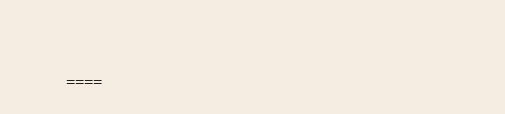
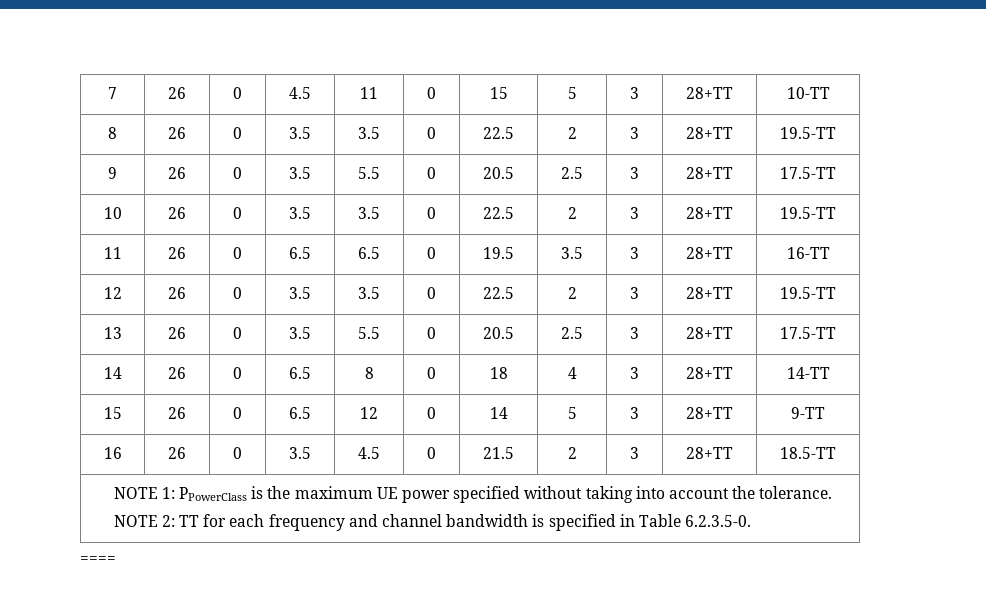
+ 7 | 26 | 0 | 4.5 | 11 | 0 | 15 | 5 | 3 | 28+TT | 10-TT
+ 8 | 26 | 0 | 3.5 | 3.5 | 0 | 22.5 | 2 | 3 | 28+TT | 19.5-TT
+ 9 | 26 | 0 | 3.5 | 5.5 | 0 | 20.5 | 2.5 | 3 | 28+TT | 17.5-TT
+ 10 | 26 | 0 | 3.5 | 3.5 | 0 | 22.5 | 2 | 3 | 28+TT | 19.5-TT
+ 11 | 26 | 0 | 6.5 | 6.5 | 0 | 19.5 | 3.5 | 3 | 28+TT | 16-TT
+ 12 | 26 | 0 | 3.5 | 3.5 | 0 | 22.5 | 2 | 3 | 28+TT | 19.5-TT
+ 13 | 26 | 0 | 3.5 | 5.5 | 0 | 20.5 | 2.5 | 3 | 28+TT | 17.5-TT
+ 14 | 26 | 0 | 6.5 | 8 | 0 | 18 | 4 | 3 | 28+TT | 14-TT
+ 15 | 26 | 0 | 6.5 | 12 | 0 | 14 | 5 | 3 | 28+TT | 9-TT
+ 16 | 26 | 0 | 3.5 | 4.5 | 0 | 21.5 | 2 | 3 | 28+TT | 18.5-TT
+ NOTE 1: PPowerClass is the maximum UE power specified without taking into account the tolerance.
+ NOTE 2: TT for each frequency and channel bandwidth is specified in Table 6.2.3.5-0.

